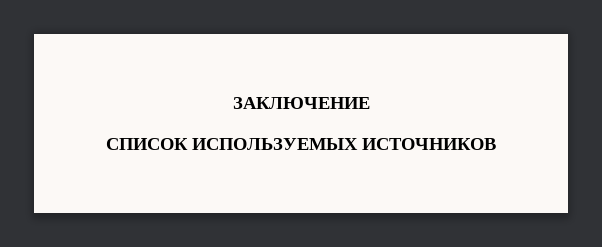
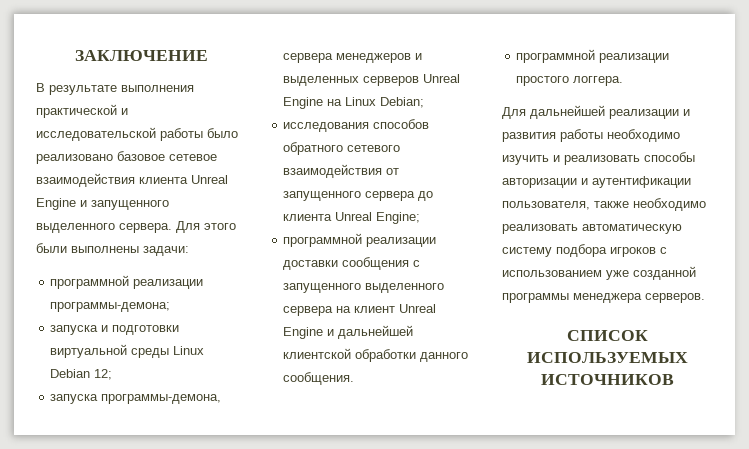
+ В результате выполнения практической и исследовательской работы было реализовано базовое сетевое взаимодействия клиента Unreal Engine и запущенного выделенного сервера. Для этого были выполнены задачи:
+ программной реализации программы-демона;
+ запуска и подготовки виртуальной среды Linux Debian 12;
+ запуска программы-демона, сервера менеджеров и выделенных серверов Unreal Engine на Linux Debian;
+ исследования способов обратного сетевого взаимодействия от запущенного сервера до клиента Unreal Engine;
+ программной реализации доставки сообщения с запущенного выделенного сервера на клиент Unreal Engine и дальнейшей клиентской обработки данного сообщения.
+ программной реализации простого логгера.
+ Для дальнейшей реализации и развития работы необходимо изучить и реализовать способы авторизации и аутентификации пользователя, также необходимо реализовать автоматическую систему подбора игроков с использованием уже созданной программы менеджера серверов.

